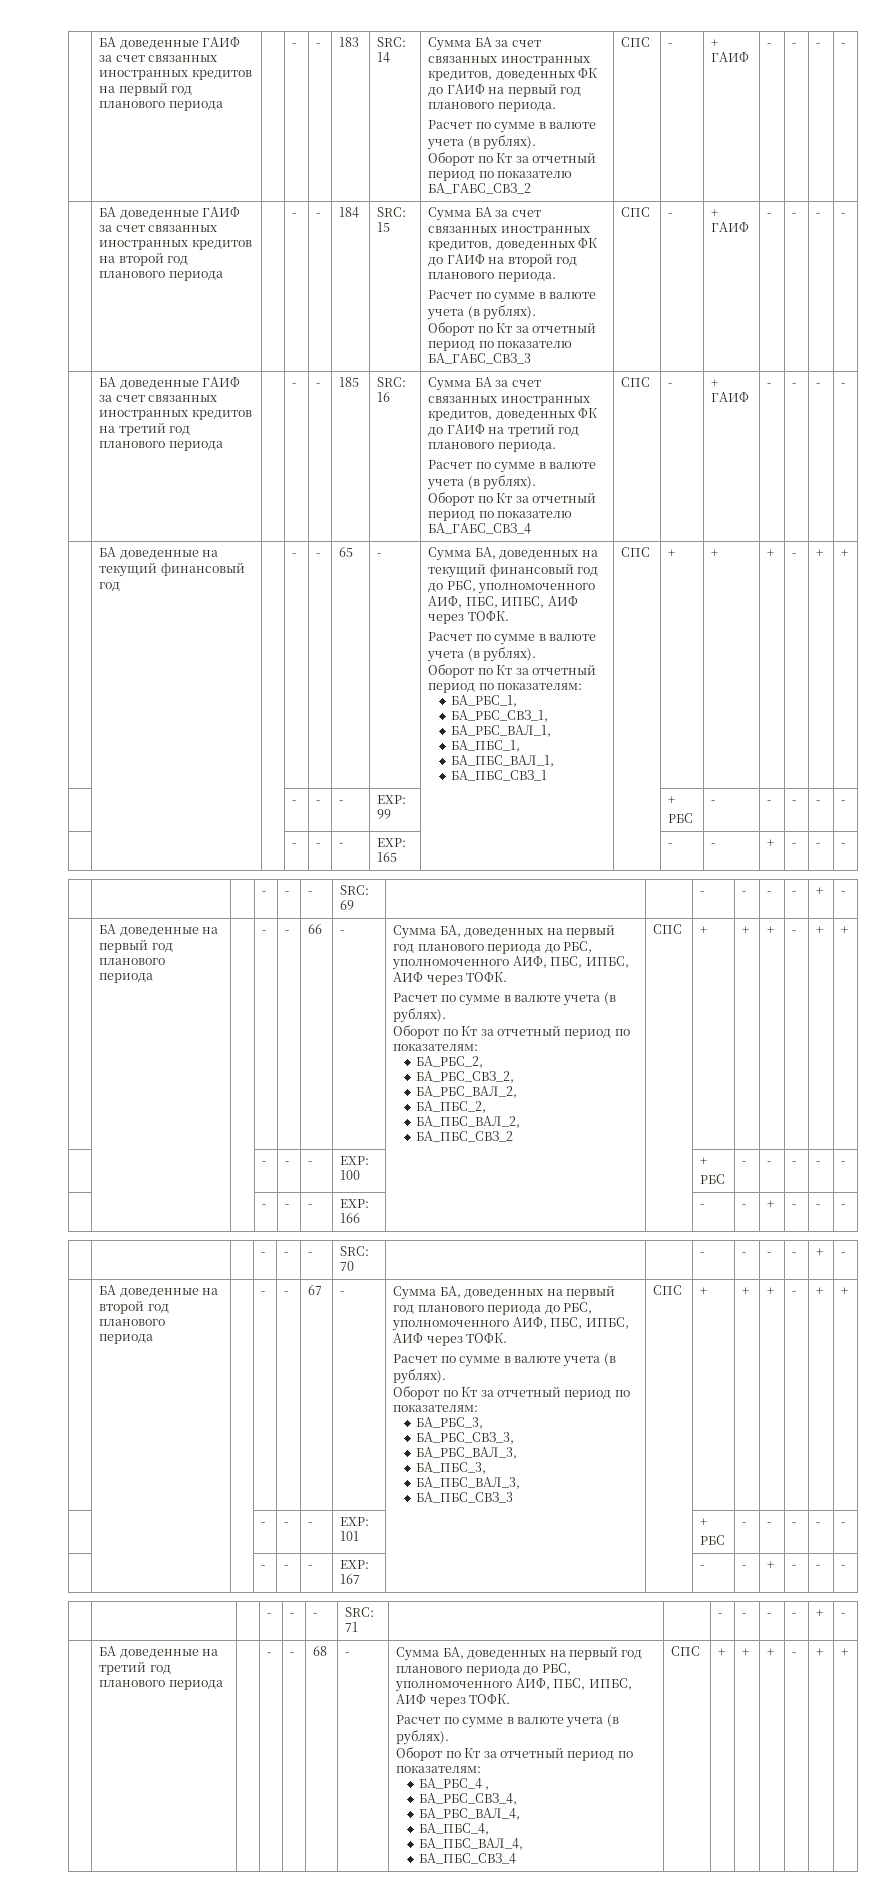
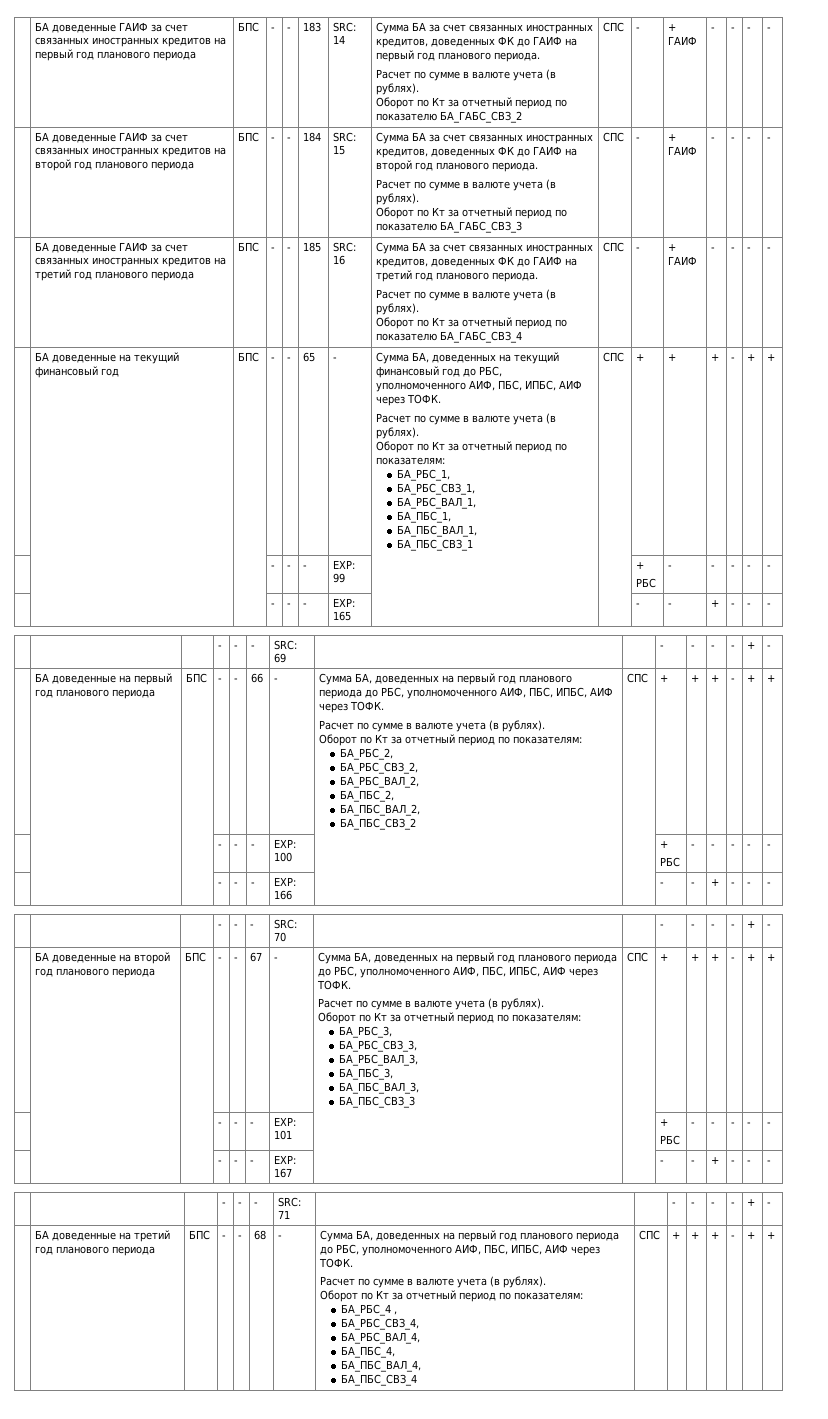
- БА доведенные ГАИФ за счет связанных иностранных кредитов на первый год планового периода
+ БА доведенные ГАИФ за счет связанных иностранных кредитов на первый год планового периода | БПС
- БА доведенные ГАИФ за счет связанных иностранных кредитов на второй год планового периода
+ БА доведенные ГАИФ за счет связанных иностранных кредитов на второй год планового периода | БПС
- БА доведенные ГАИФ за счет связанных иностранных кредитов на третий год планового периода
+ БА доведенные ГАИФ за счет связанных иностранных кредитов на третий год планового периода | БПС
- БА доведенные на текущий финансовый год
+ БА доведенные на текущий финансовый год | БПС
- БА доведенные на первый год планового периода
+ БА доведенные на первый год планового периода | БПС
- БА доведенные на второй год планового периода
+ БА доведенные на второй год планового периода | БПС
- БА доведенные на третий год планового периода
+ БА доведенные на третий год планового периода | БПС

